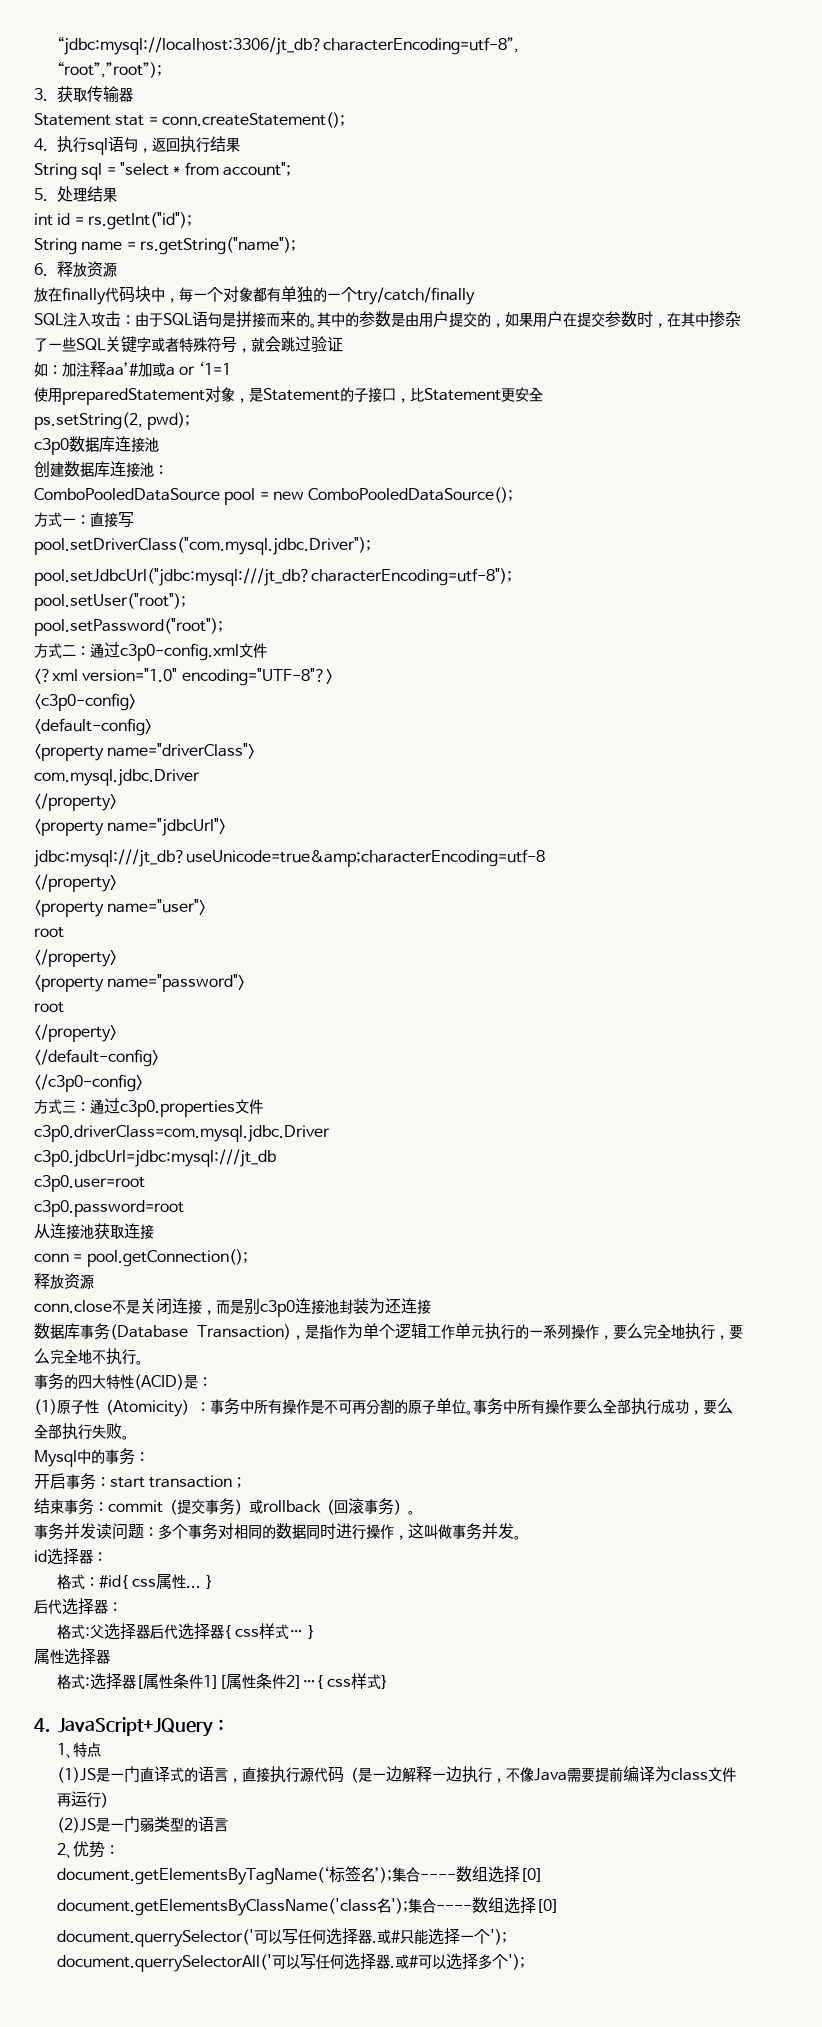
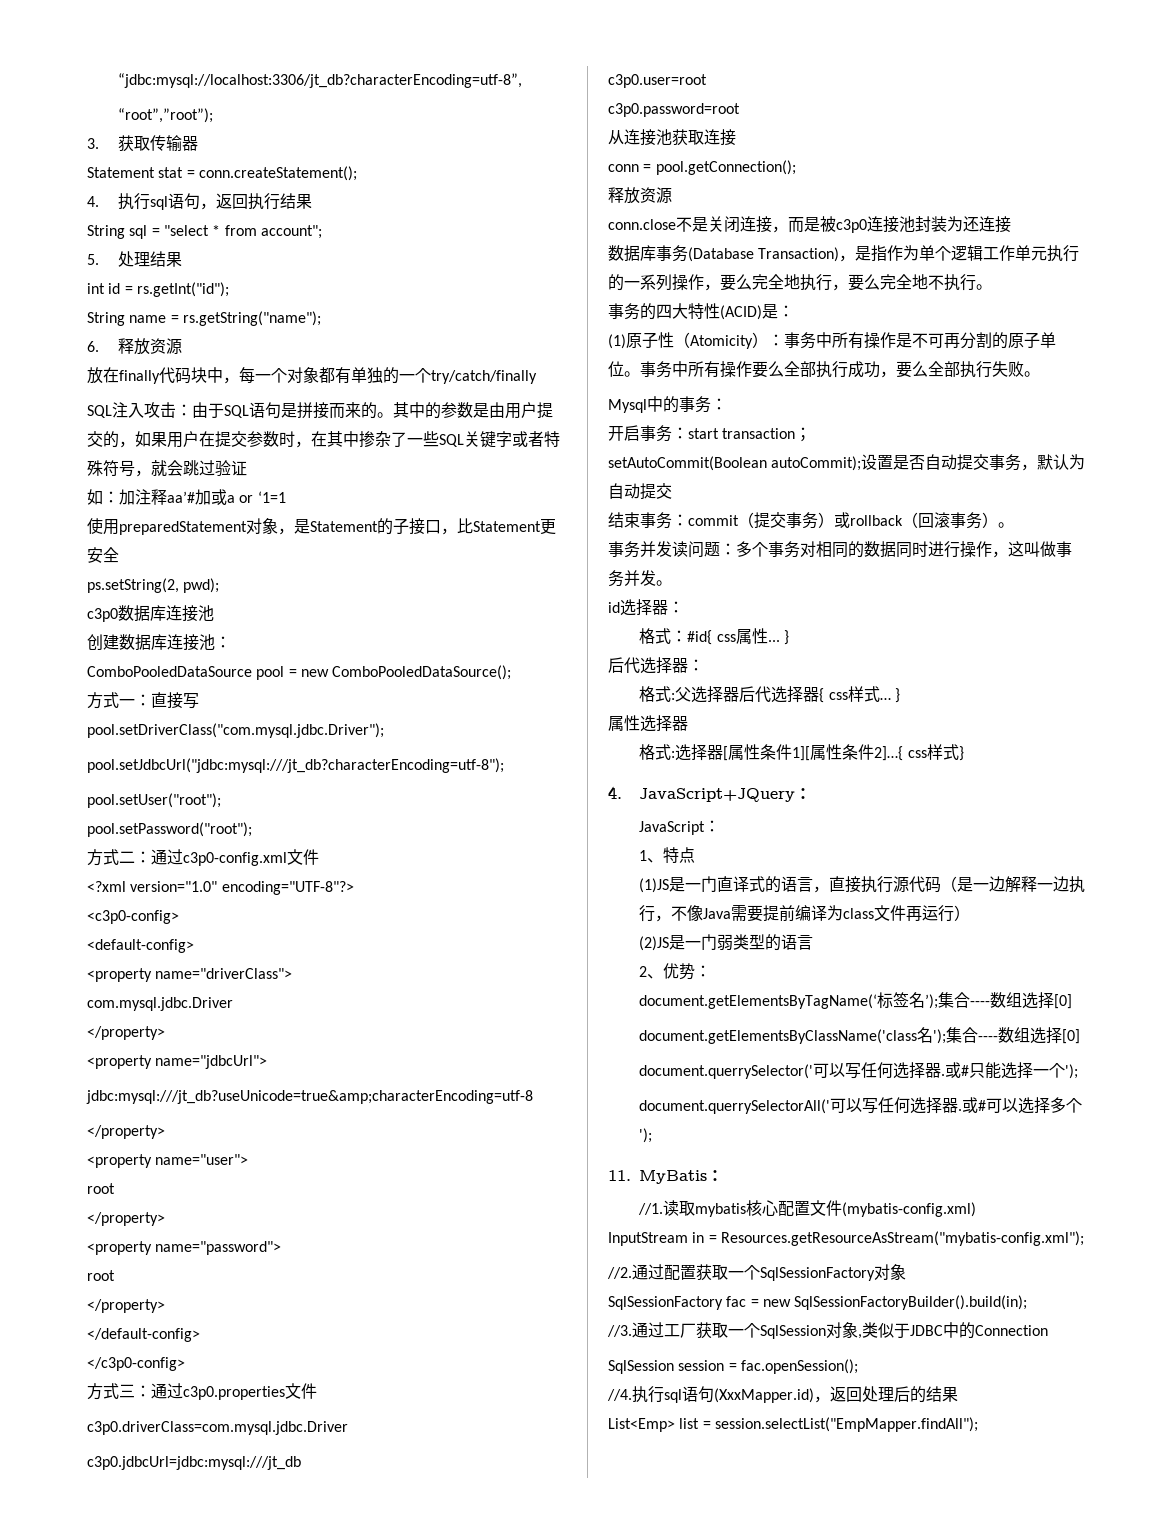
- conn.close不是关闭连接，而是别c3p0连接池封装为还连接
+ conn.close不是关闭连接，而是被c3p0连接池封装为还连接
+ setAutoCommit(Boolean autoCommit);设置是否自动提交事务，默认为自动提交
+ JavaScript：
+ 11. MyBatis：
+ //1.读取mybatis核心配置文件(mybatis-config.xml)
+ InputStream in = Resources.getResourceAsStream("mybatis-config.xml");
+ //2.通过配置获取一个SqlSessionFactory对象
+ SqlSessionFactory fac = new SqlSessionFactoryBuilder().build(in);
+ //3.通过工厂获取一个SqlSession对象,类似于JDBC中的Connection
+ SqlSession session = fac.openSession();
+ //4.执行sql语句(XxxMapper.id)，返回处理后的结果
+ List<Emp> list = session.selectList("EmpMapper.findAll");

